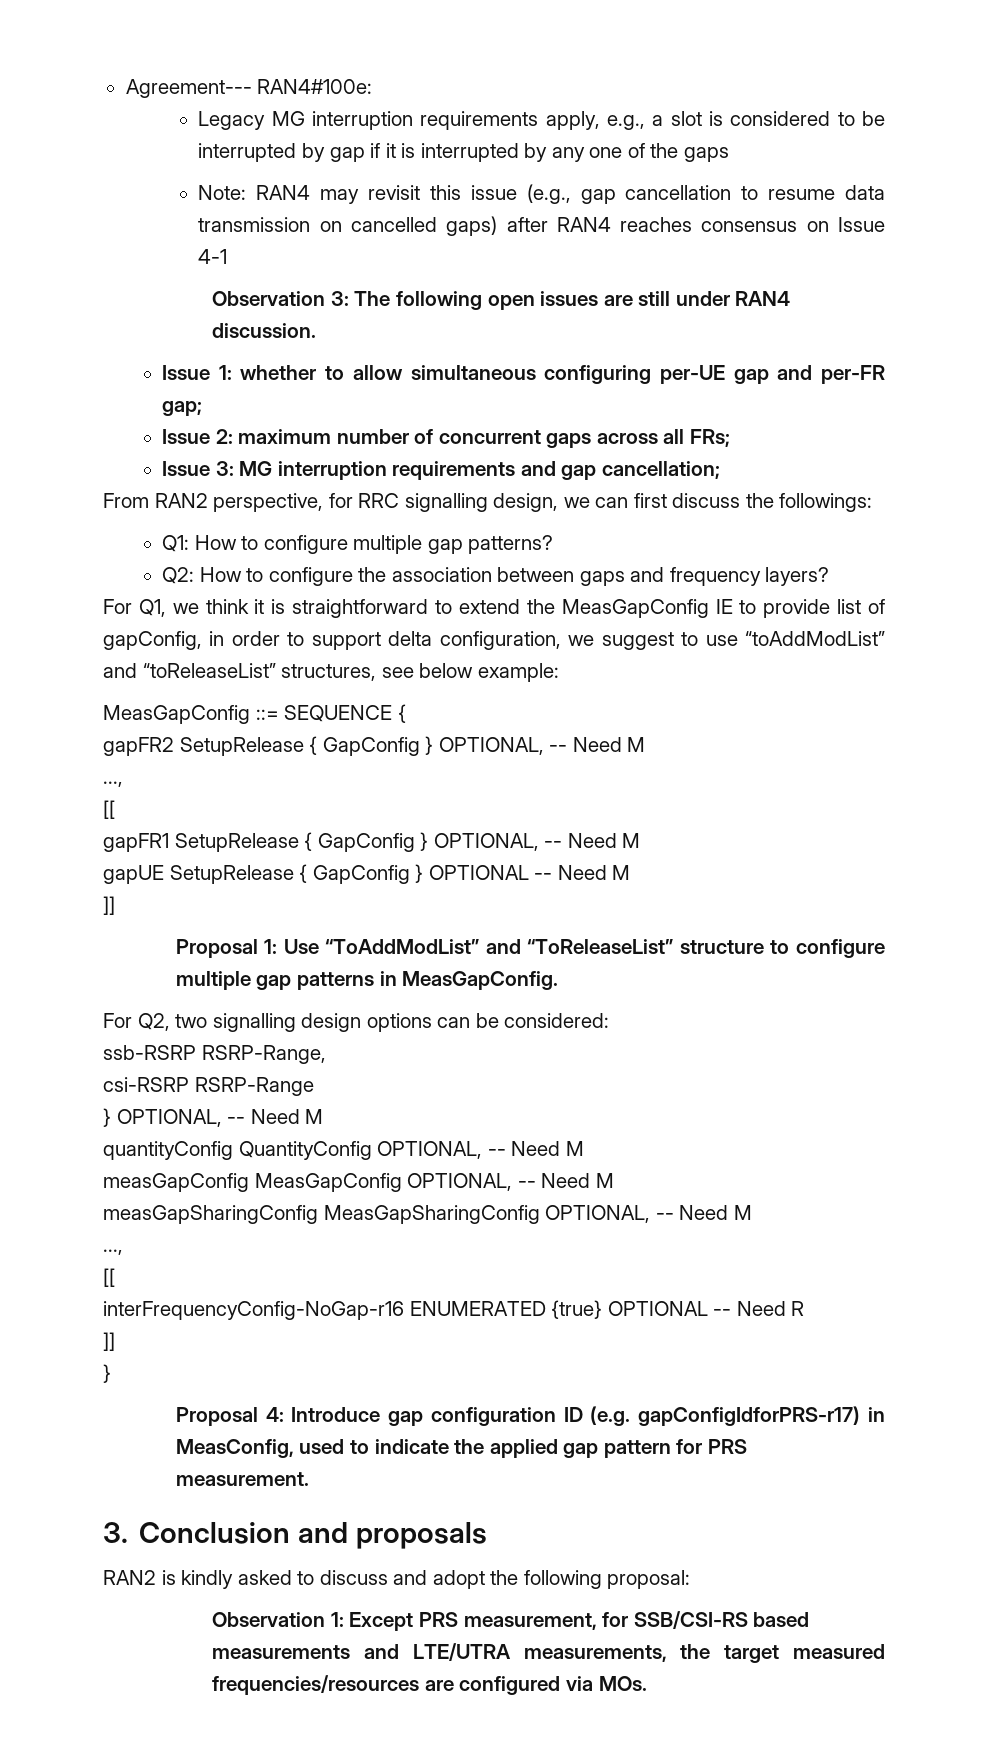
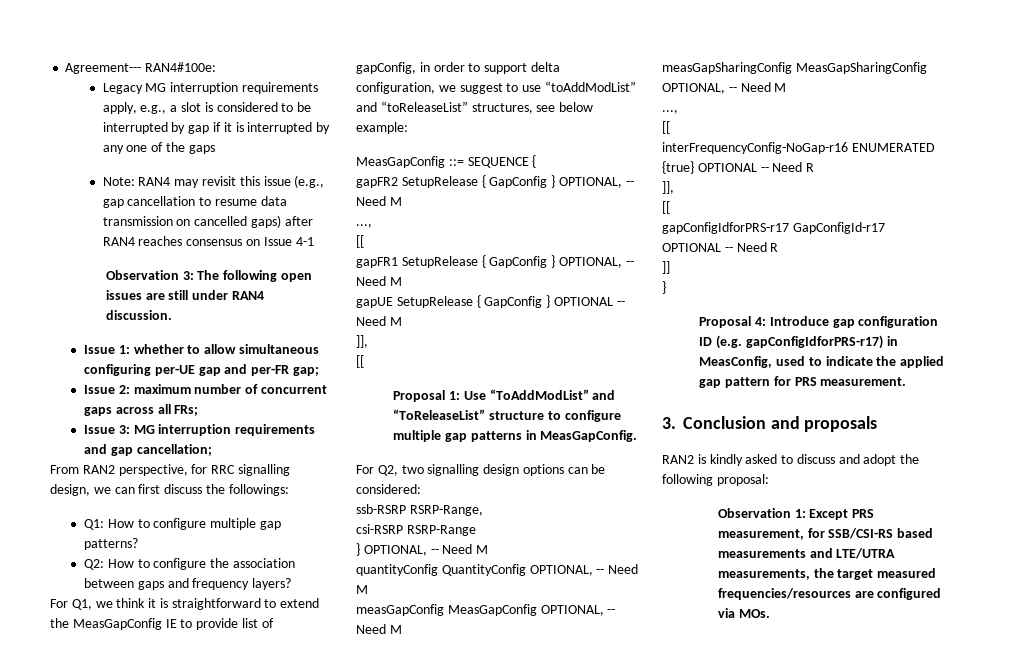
  gapUE SetupRelease { GapConfig } OPTIONAL -- Need M
- ]]
+ ]],
+ [[
  interFrequencyConfig-NoGap-r16 ENUMERATED {true} OPTIONAL -- Need R
+ ]],
+ [[
+ gapConfigIdforPRS-r17 GapConfigId-r17 OPTIONAL -- Need R

